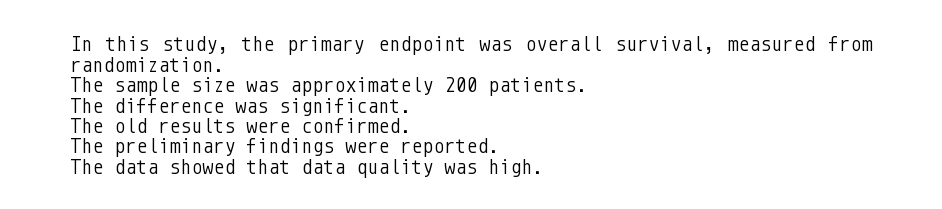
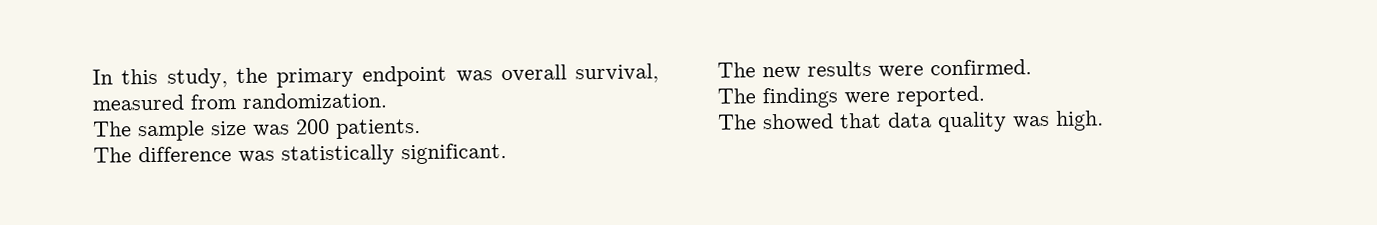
- The sample size was approximately 200 patients.
+ The sample size was 200 patients.
- The difference was significant.
+ The difference was statistically significant.
- The old results were confirmed.
+ The new results were confirmed.
- The preliminary findings were reported.
+ The findings were reported.
- The data showed that data quality was high.
+ The showed that data quality was high.

